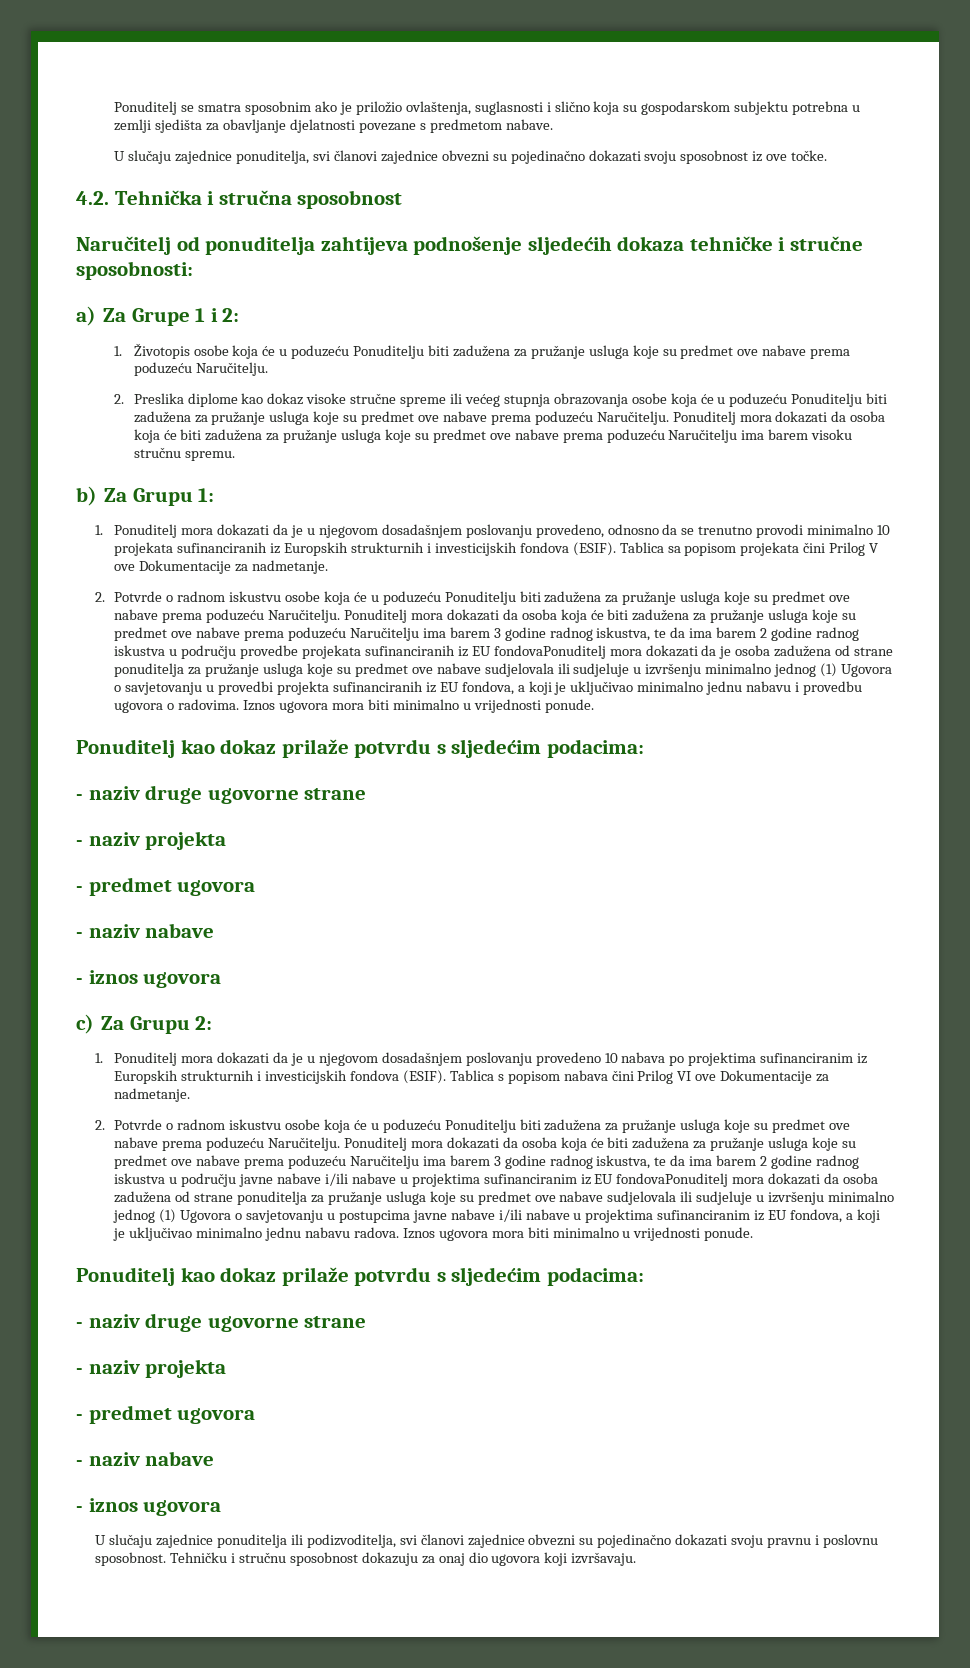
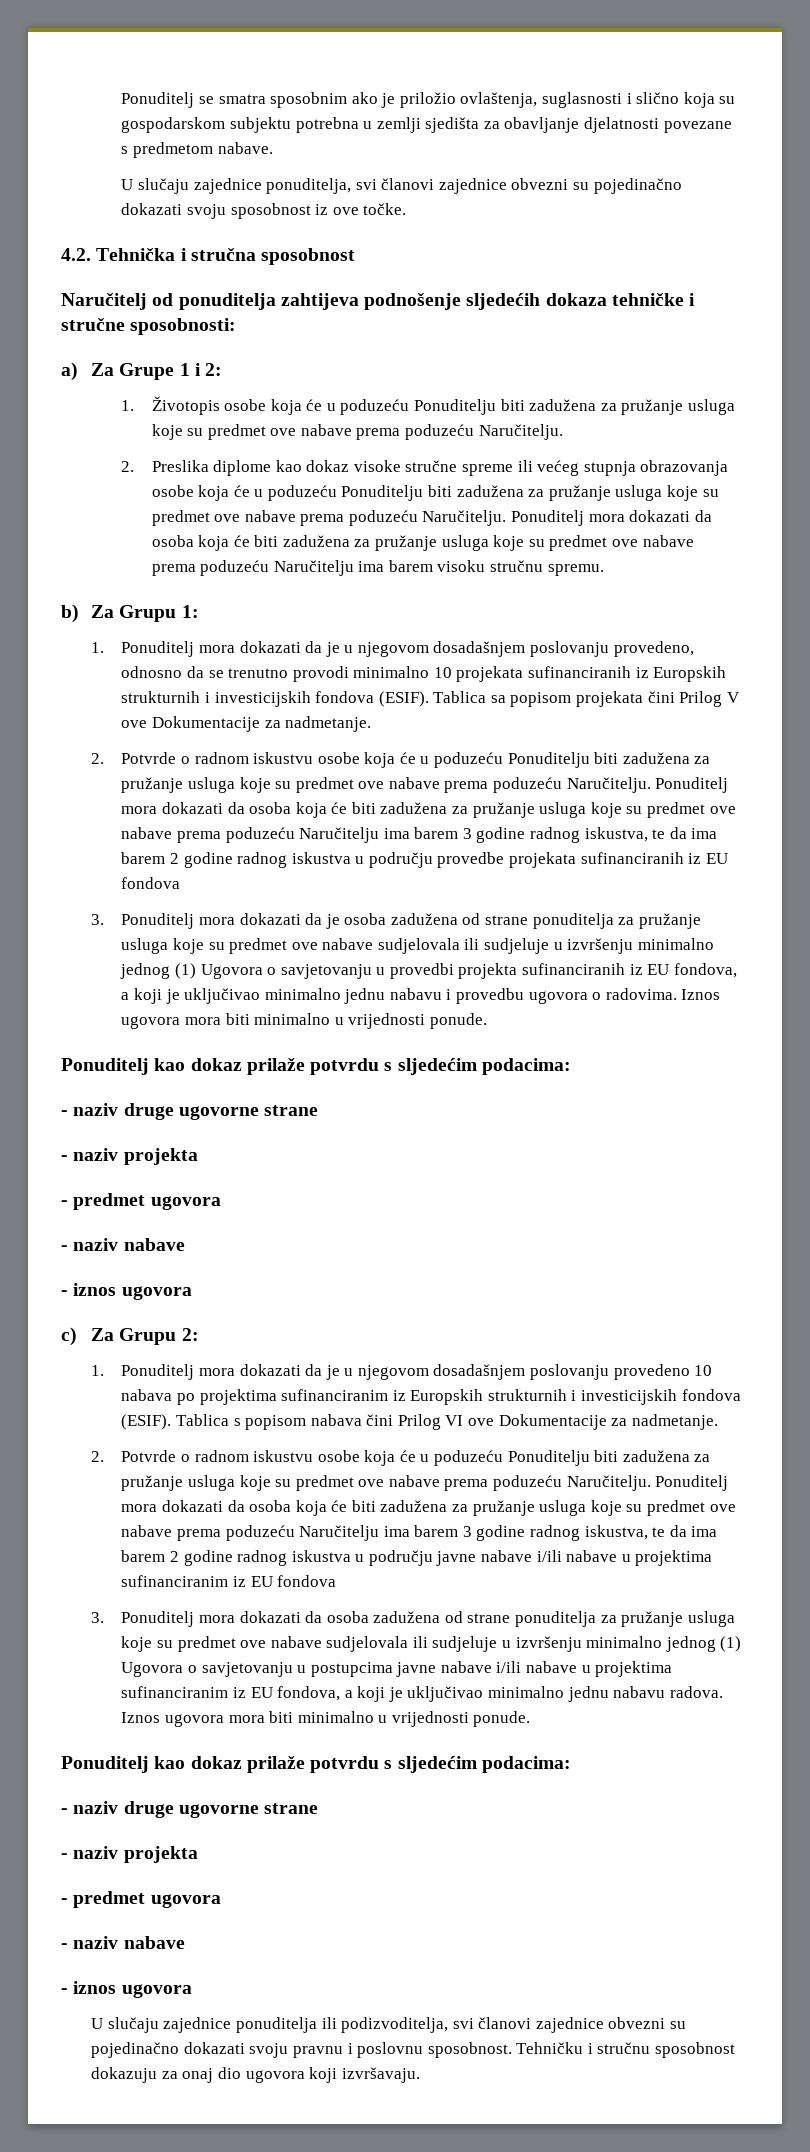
- Ponuditelj mora dokazati da osoba koja će biti zadužena za pružanje usluga koje su predmet ove nabave prema poduzeću Naručitelju ima barem 3 godine radnog iskustva, te da ima barem 2 godine radnog iskustva u području provedbe projekata sufinanciranih iz EU fondovaPonuditelj mora dokazati da je osoba zadužena od strane ponuditelja za pružanje usluga koje su predmet ove nabave sudjelovala ili sudjeluje u izvršenju minimalno jednog (1) Ugovora o savjetovanju u provedbi projekta sufinanciranih iz EU fondova, a koji je uključivao minimalno jednu nabavu i provedbu ugovora o radovima.
+ Ponuditelj mora dokazati da osoba koja će biti zadužena za pružanje usluga koje su predmet ove nabave prema poduzeću Naručitelju ima barem 3 godine radnog iskustva, te da ima barem 2 godine radnog iskustva u području provedbe projekata sufinanciranih iz EU fondova
+ 3. Ponuditelj mora dokazati da je osoba zadužena od strane ponuditelja za pružanje usluga koje su predmet ove nabave sudjelovala ili sudjeluje u izvršenju minimalno jednog (1) Ugovora o savjetovanju u provedbi projekta sufinanciranih iz EU fondova, a koji je uključivao minimalno jednu nabavu i provedbu ugovora o radovima.
- Ponuditelj mora dokazati da osoba koja će biti zadužena za pružanje usluga koje su predmet ove nabave prema poduzeću Naručitelju ima barem 3 godine radnog iskustva, te da ima barem 2 godine radnog iskustva u području javne nabave i/ili nabave u projektima sufinanciranim iz EU fondovaPonuditelj mora dokazati da osoba zadužena od strane ponuditelja za pružanje usluga koje su predmet ove nabave sudjelovala ili sudjeluje u izvršenju minimalno jednog (1) Ugovora o savjetovanju u postupcima javne nabave i/ili nabave u projektima sufinanciranim iz EU fondova, a koji je uključivao minimalno jednu nabavu radova.
+ Ponuditelj mora dokazati da osoba koja će biti zadužena za pružanje usluga koje su predmet ove nabave prema poduzeću Naručitelju ima barem 3 godine radnog iskustva, te da ima barem 2 godine radnog iskustva u području javne nabave i/ili nabave u projektima sufinanciranim iz EU fondova
+ 3. Ponuditelj mora dokazati da osoba zadužena od strane ponuditelja za pružanje usluga koje su predmet ove nabave sudjelovala ili sudjeluje u izvršenju minimalno jednog (1) Ugovora o savjetovanju u postupcima javne nabave i/ili nabave u projektima sufinanciranim iz EU fondova, a koji je uključivao minimalno jednu nabavu radova.

